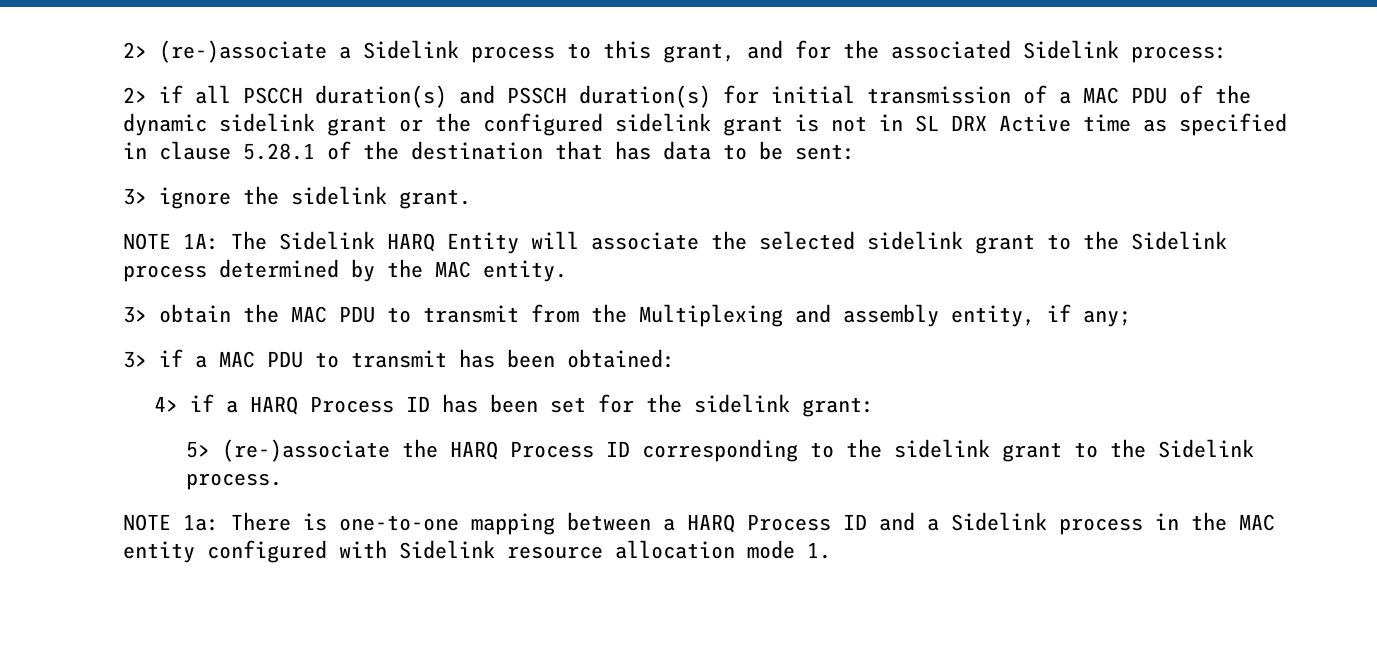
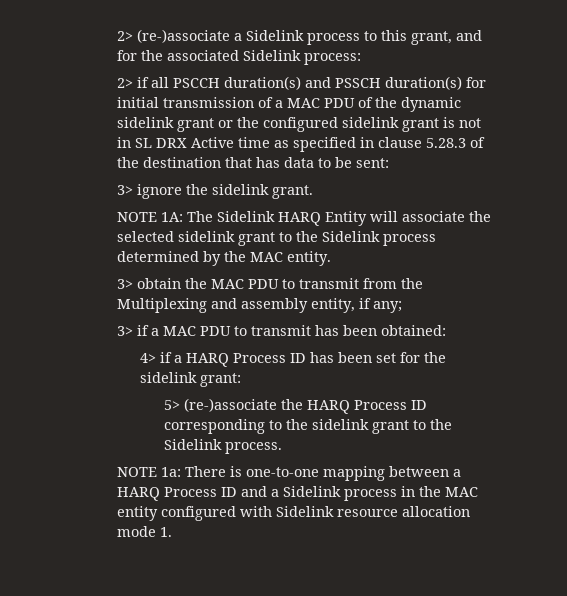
- 2> if all PSCCH duration(s) and PSSCH duration(s) for initial transmission of a MAC PDU of the dynamic sidelink grant or the configured sidelink grant is not in SL DRX Active time as specified in clause 5.28.1 of the destination that has data to be sent:
+ 2> if all PSCCH duration(s) and PSSCH duration(s) for initial transmission of a MAC PDU of the dynamic sidelink grant or the configured sidelink grant is not in SL DRX Active time as specified in clause 5.28.3 of the destination that has data to be sent:

